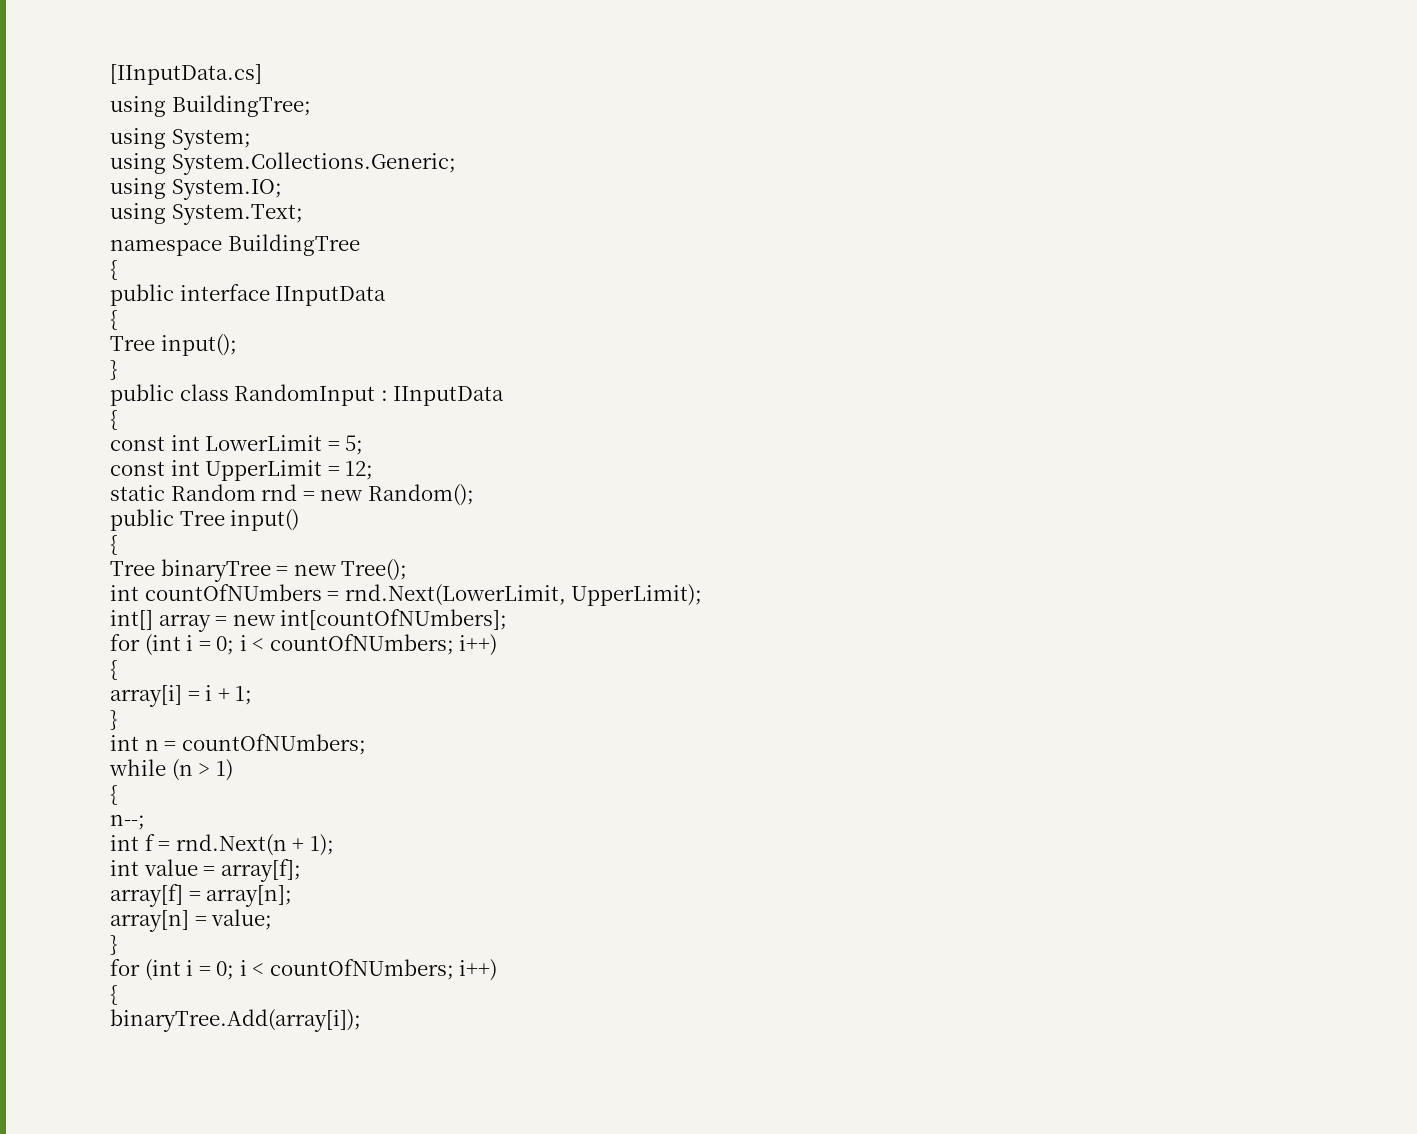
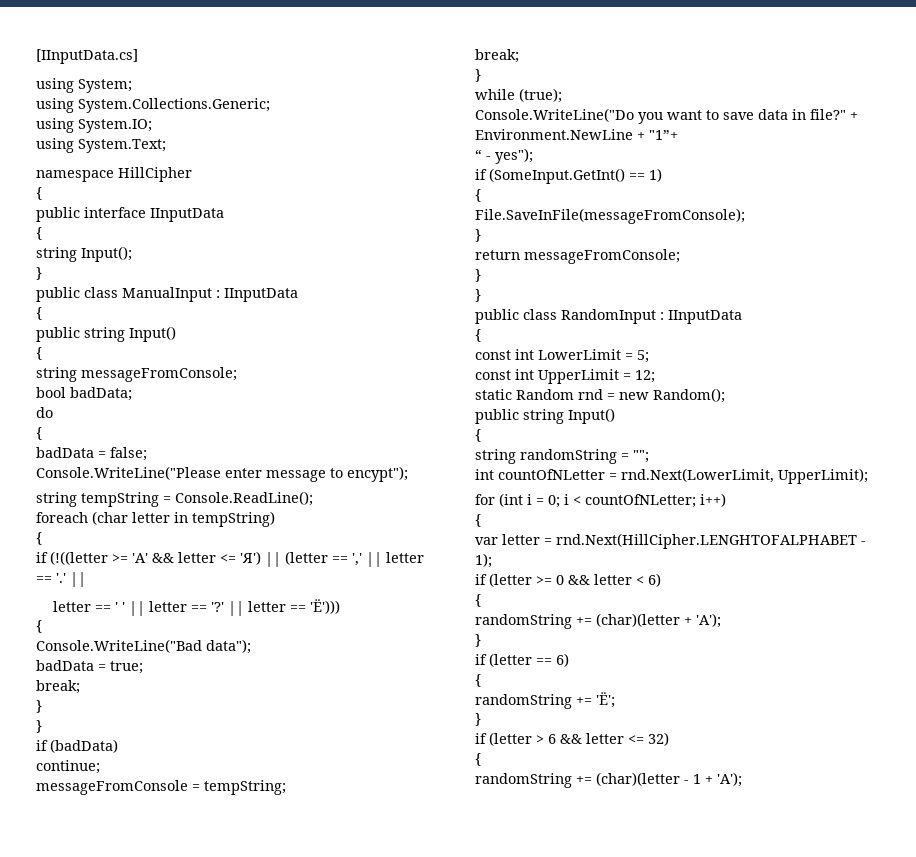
- using BuildingTree;
- namespace BuildingTree
+ namespace HillCipher
- Tree input();
+ string Input();
+ }
+ public class ManualInput : IInputData
+ {
+ public string Input()
+ {
+ string messageFromConsole;
+ bool badData;
+ do
+ {
+ badData = false;
+ Console.WriteLine("Please enter message to encypt");
+ string tempString = Console.ReadLine();
+ foreach (char letter in tempString)
+ {
+ if (!((letter >= 'А' && letter <= 'Я') || (letter == ',' || letter == '.' ||
+ letter == ' ' || letter == '?' || letter == 'Ё')))
+ {
+ Console.WriteLine("Bad data");
+ badData = true;
+ break;
+ }
+ }
+ if (badData)
+ continue;
+ messageFromConsole = tempString;
+ break;
+ }
+ while (true);
+ Console.WriteLine("Do you want to save data in file?" + Environment.NewLine + "1”+
+ “ - yes");
+ if (SomeInput.GetInt() == 1)
+ {
+ File.SaveInFile(messageFromConsole);
+ }
+ return messageFromConsole;
+ }
  static Random rnd = new Random();
- public Tree input()
+ public string Input()
  {
- Tree binaryTree = new Tree();
- int countOfNUmbers = rnd.Next(LowerLimit, UpperLimit);
+ string randomString = "";
+ int countOfNLetter = rnd.Next(LowerLimit, UpperLimit);
- int[] array = new int[countOfNUmbers];
- for (int i = 0; i < countOfNUmbers; i++)
+ for (int i = 0; i < countOfNLetter; i++)
  {
- array[i] = i + 1;
+ var letter = rnd.Next(HillCipher.LENGHTOFALPHABET - 1);
+ if (letter >= 0 && letter < 6)
+ {
+ randomString += (char)(letter + 'А');
  }
- int n = countOfNUmbers;
- while (n > 1)
+ if (letter == 6)
  {
- n--;
- int f = rnd.Next(n + 1);
- int value = array[f];
- array[f] = array[n];
- array[n] = value;
+ randomString += 'Ё';
  }
- for (int i = 0; i < countOfNUmbers; i++)
+ if (letter > 6 && letter <= 32)
  {
- binaryTree.Add(array[i]);
+ randomString += (char)(letter - 1 + 'А');

